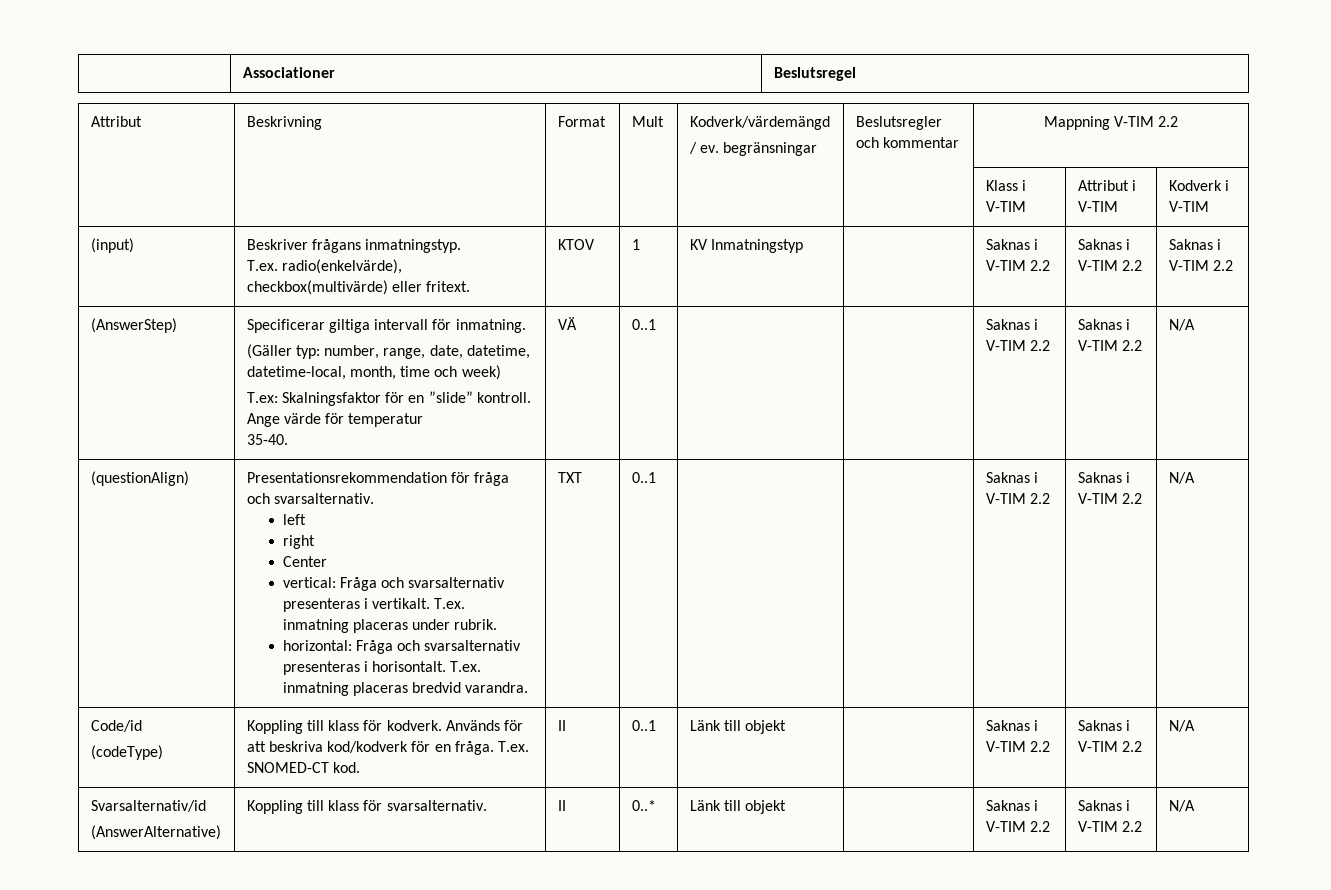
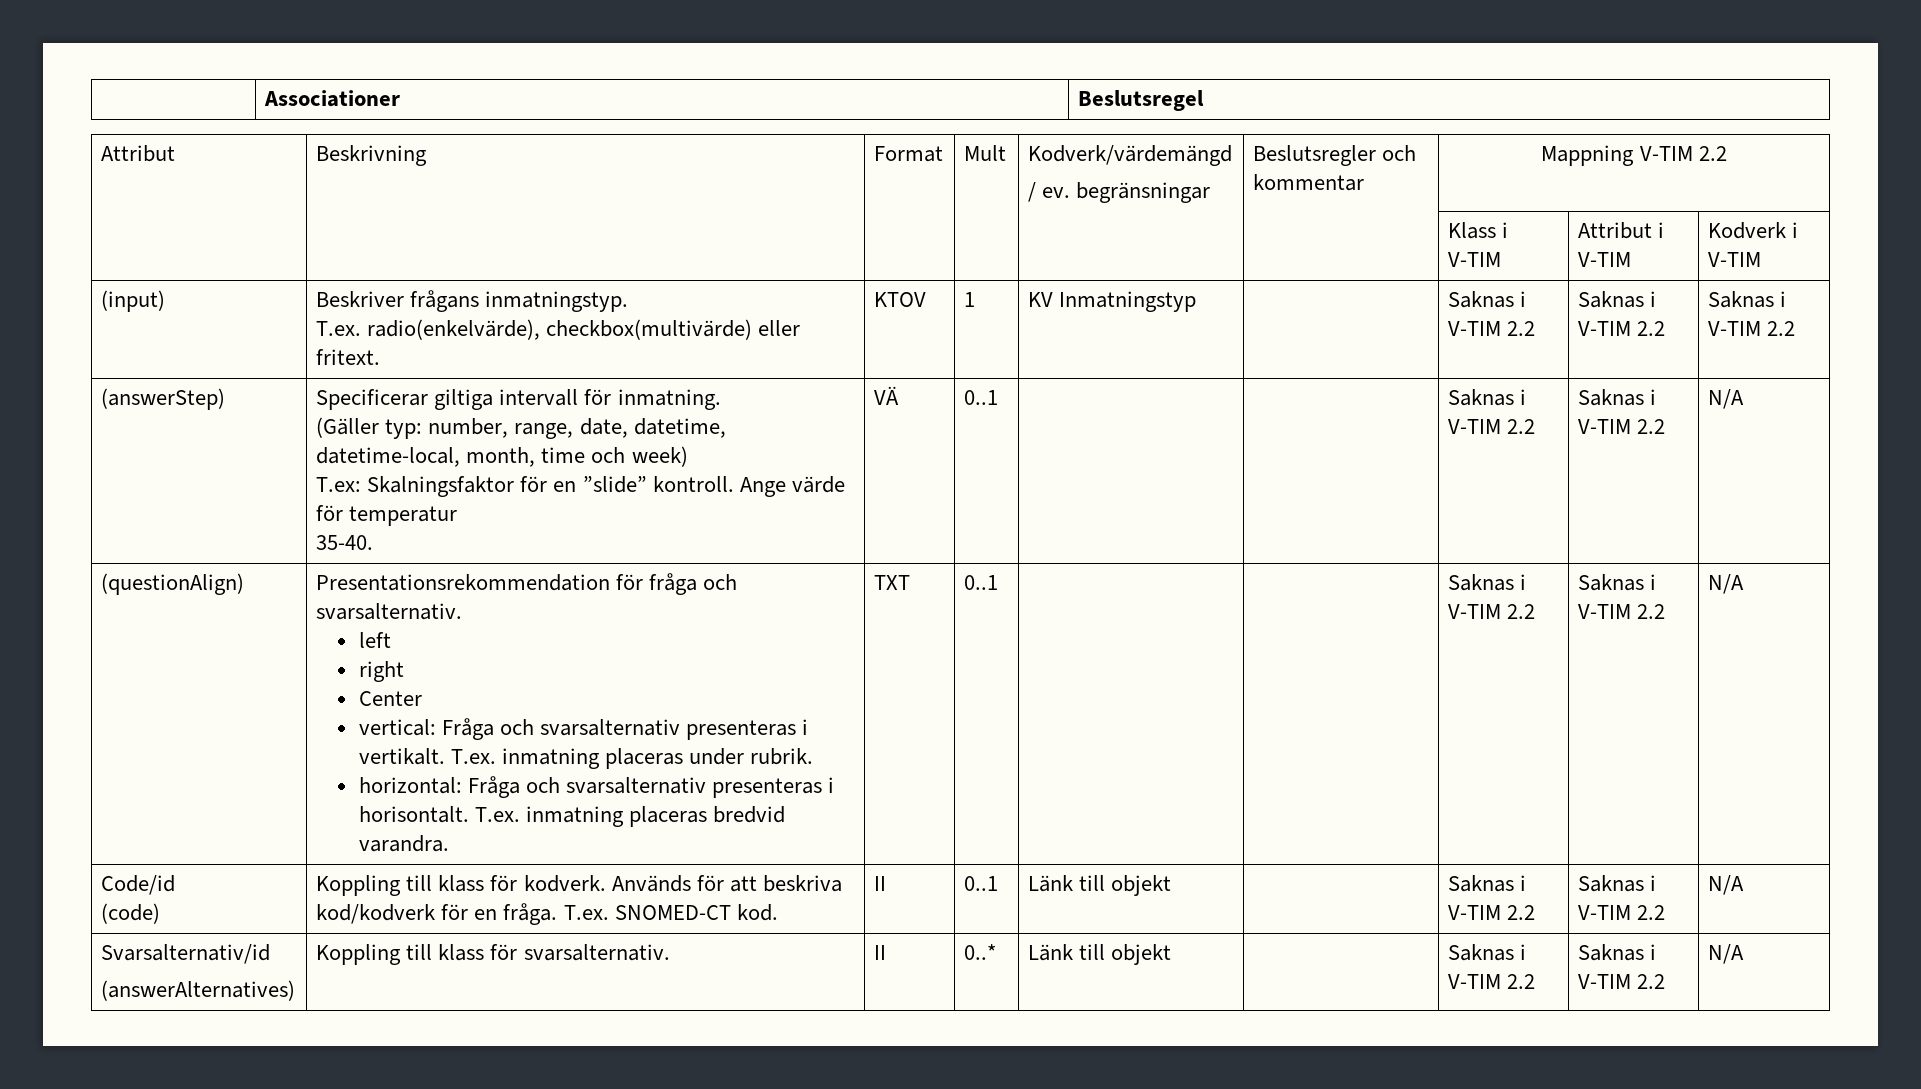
- (AnswerStep) | Specificerar giltiga intervall för inmatning.
+ (answerStep) | Specificerar giltiga intervall för inmatning.
  Code/id
- (codeType) | Koppling till klass för kodverk. Används för att beskriva kod/kodverk för en fråga. T.ex. SNOMED-CT kod. | II | 0..1 | Länk till objekt | | Saknas i V-TIM 2.2 | Saknas i V-TIM 2.2 | N/A
+ (code) | Koppling till klass för kodverk. Används för att beskriva kod/kodverk för en fråga. T.ex. SNOMED-CT kod. | II | 0..1 | Länk till objekt | | Saknas i V-TIM 2.2 | Saknas i V-TIM 2.2 | N/A
  Svarsalternativ/id
- (AnswerAlternative) | Koppling till klass för svarsalternativ. | II | 0..* | Länk till objekt | | Saknas i V-TIM 2.2 | Saknas i V-TIM 2.2 | N/A
+ (answerAlternatives) | Koppling till klass för svarsalternativ. | II | 0..* | Länk till objekt | | Saknas i V-TIM 2.2 | Saknas i V-TIM 2.2 | N/A

